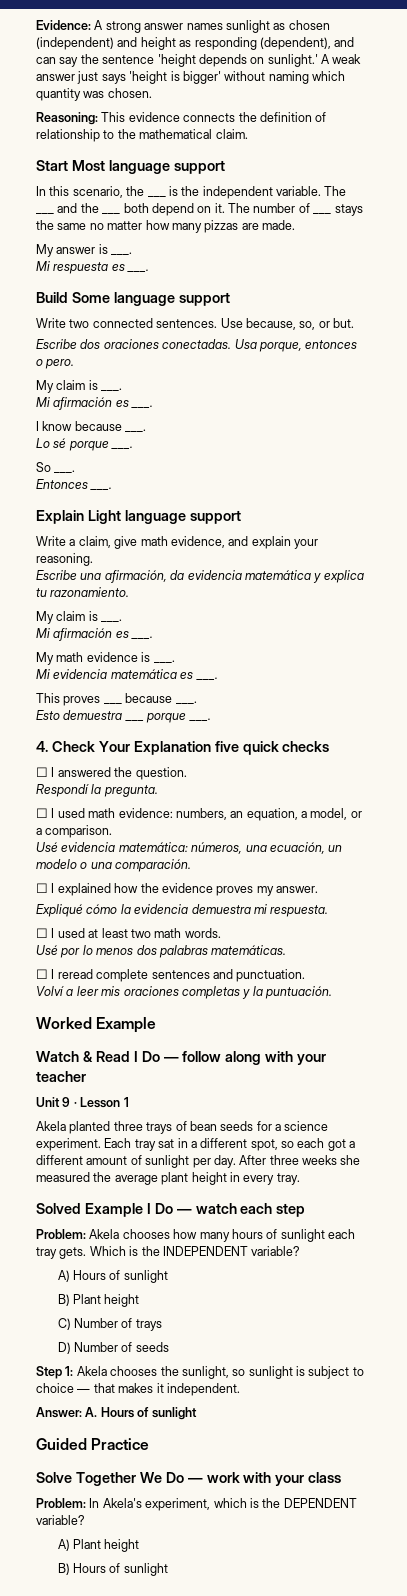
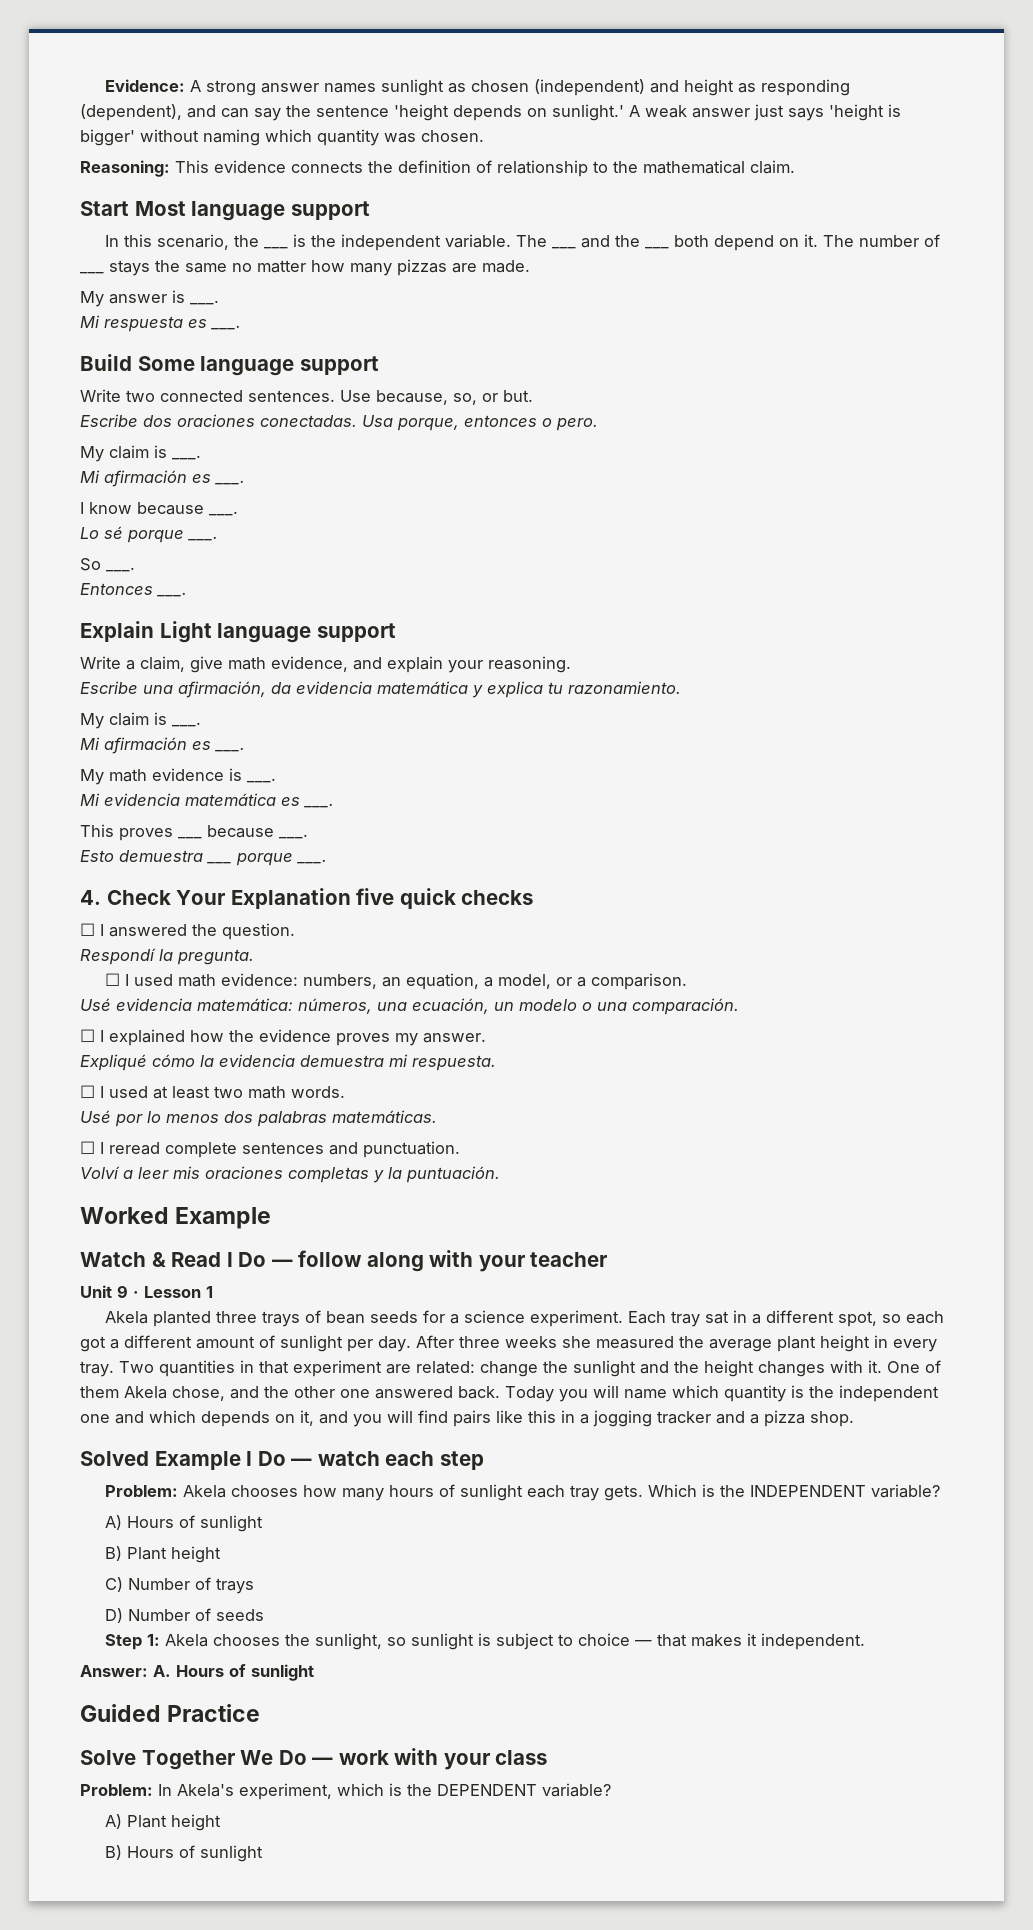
+ Two quantities in that experiment are related: change the sunlight and the height changes with it. One of them Akela chose, and the other one answered back. Today you will name which quantity is the independent one and which depends on it, and you will find pairs like this in a jogging tracker and a pizza shop.

